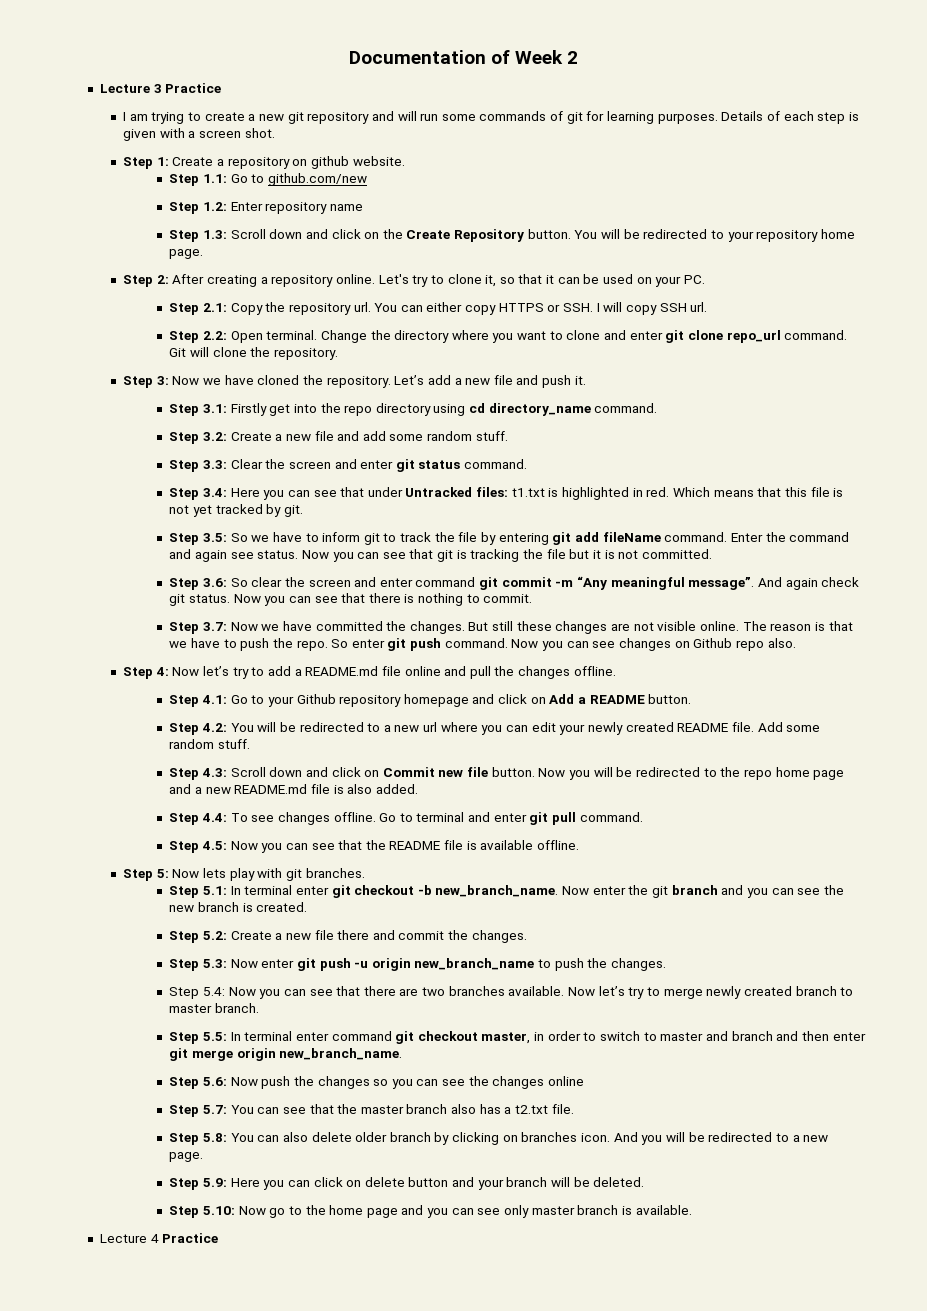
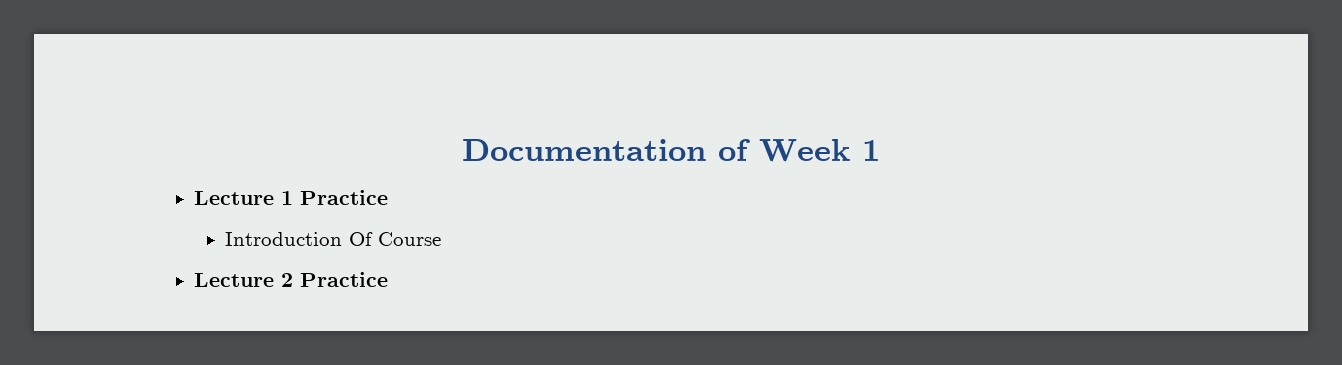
- Documentation of Week 2
- Lecture 3 Practice
+ Documentation of Week 1
+ Lecture 1 Practice
- I am trying to create a new git repository and will run some commands of git for learning purposes. Details of each step is given with a screen shot.
- Step 1: Create a repository on github website.
- Step 1.1: Go to github.com/new
- Step 1.2: Enter repository name
- Step 1.3: Scroll down and click on the Create Repository button. You will be redirected to your repository home page.
- Step 2: After creating a repository online. Let's try to clone it, so that it can be used on your PC.
- Step 2.1: Copy the repository url. You can either copy HTTPS or SSH. I will copy SSH url.
- Step 2.2: Open terminal. Change the directory where you want to clone and enter git clone repo_url command. Git will clone the repository.
- Step 3: Now we have cloned the repository. Let’s add a new file and push it.
- Step 3.1: Firstly get into the repo directory using cd directory_name command.
- Step 3.2: Create a new file and add some random stuff.
- Step 3.3: Clear the screen and enter git status command.
- Step 3.4: Here you can see that under Untracked files: t1.txt is highlighted in red. Which means that this file is not yet tracked by git.
- Step 3.5: So we have to inform git to track the file by entering git add fileName command. Enter the command and again see status. Now you can see that git is tracking the file but it is not committed.
- Step 3.6: So clear the screen and enter command git commit -m “Any meaningful message”. And again check git status. Now you can see that there is nothing to commit.
- Step 3.7: Now we have committed the changes. But still these changes are not visible online. The reason is that we have to push the repo. So enter git push command. Now you can see changes on Github repo also.
- Step 4: Now let’s try to add a README.md file online and pull the changes offline.
- Step 4.1: Go to your Github repository homepage and click on Add a README button.
- Step 4.2: You will be redirected to a new url where you can edit your newly created README file. Add some random stuff.
- Step 4.3: Scroll down and click on Commit new file button. Now you will be redirected to the repo home page and a new README.md file is also added.
- Step 4.4: To see changes offline. Go to terminal and enter git pull command.
- Step 4.5: Now you can see that the README file is available offline.
- Step 5: Now lets play with git branches.
- Step 5.1: In terminal enter git checkout -b new_branch_name. Now enter the git branch and you can see the new branch is created.
- Step 5.2: Create a new file there and commit the changes.
- Step 5.3: Now enter git push -u origin new_branch_name to push the changes.
- Step 5.4: Now you can see that there are two branches available. Now let’s try to merge newly created branch to master branch.
- Step 5.5: In terminal enter command git checkout master, in order to switch to master and branch and then enter git merge origin new_branch_name.
- Step 5.6: Now push the changes so you can see the changes online
- Step 5.7: You can see that the master branch also has a t2.txt file.
- Step 5.8: You can also delete older branch by clicking on branches icon. And you will be redirected to a new page.
- Step 5.9: Here you can click on delete button and your branch will be deleted.
- Step 5.10: Now go to the home page and you can see only master branch is available.
- Lecture 4 Practice
+ Introduction Of Course
+ Lecture 2 Practice

